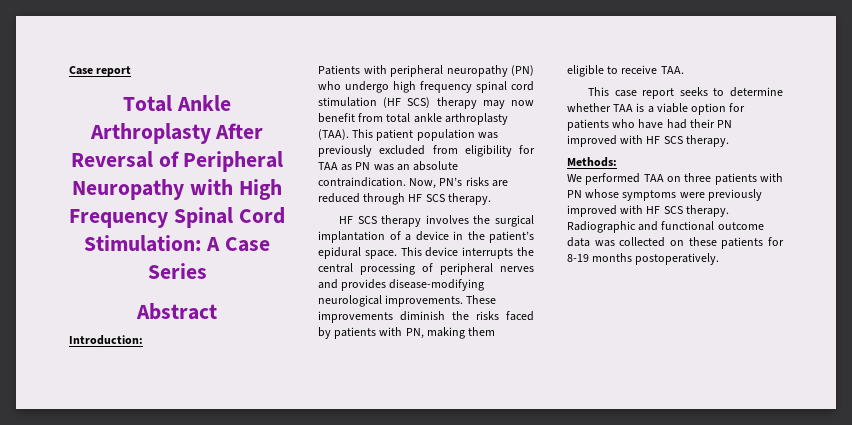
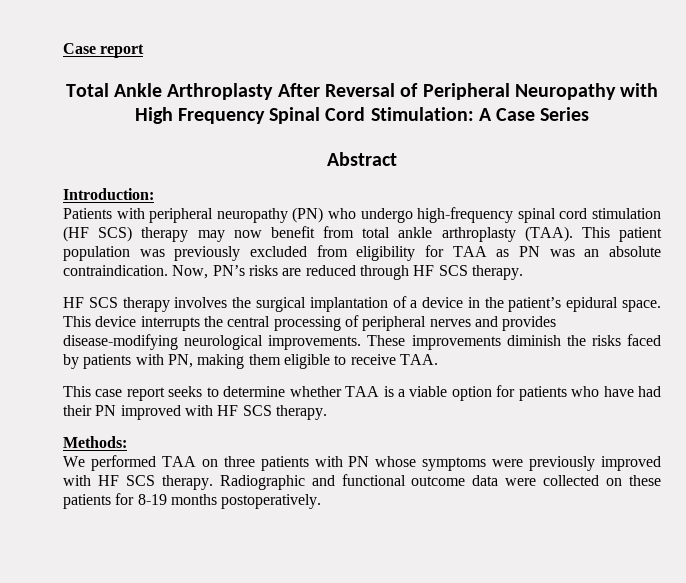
- Patients with peripheral neuropathy (PN) who undergo high frequency spinal cord stimulation (HF SCS) therapy may now benefit from total ankle arthroplasty (TAA).
+ Patients with peripheral neuropathy (PN) who undergo high-frequency spinal cord stimulation (HF SCS) therapy may now benefit from total ankle arthroplasty (TAA).
- Radiographic and functional outcome data was collected on these patients for 8-19 months postoperatively.
+ Radiographic and functional outcome data were collected on these patients for 8-19 months postoperatively.

